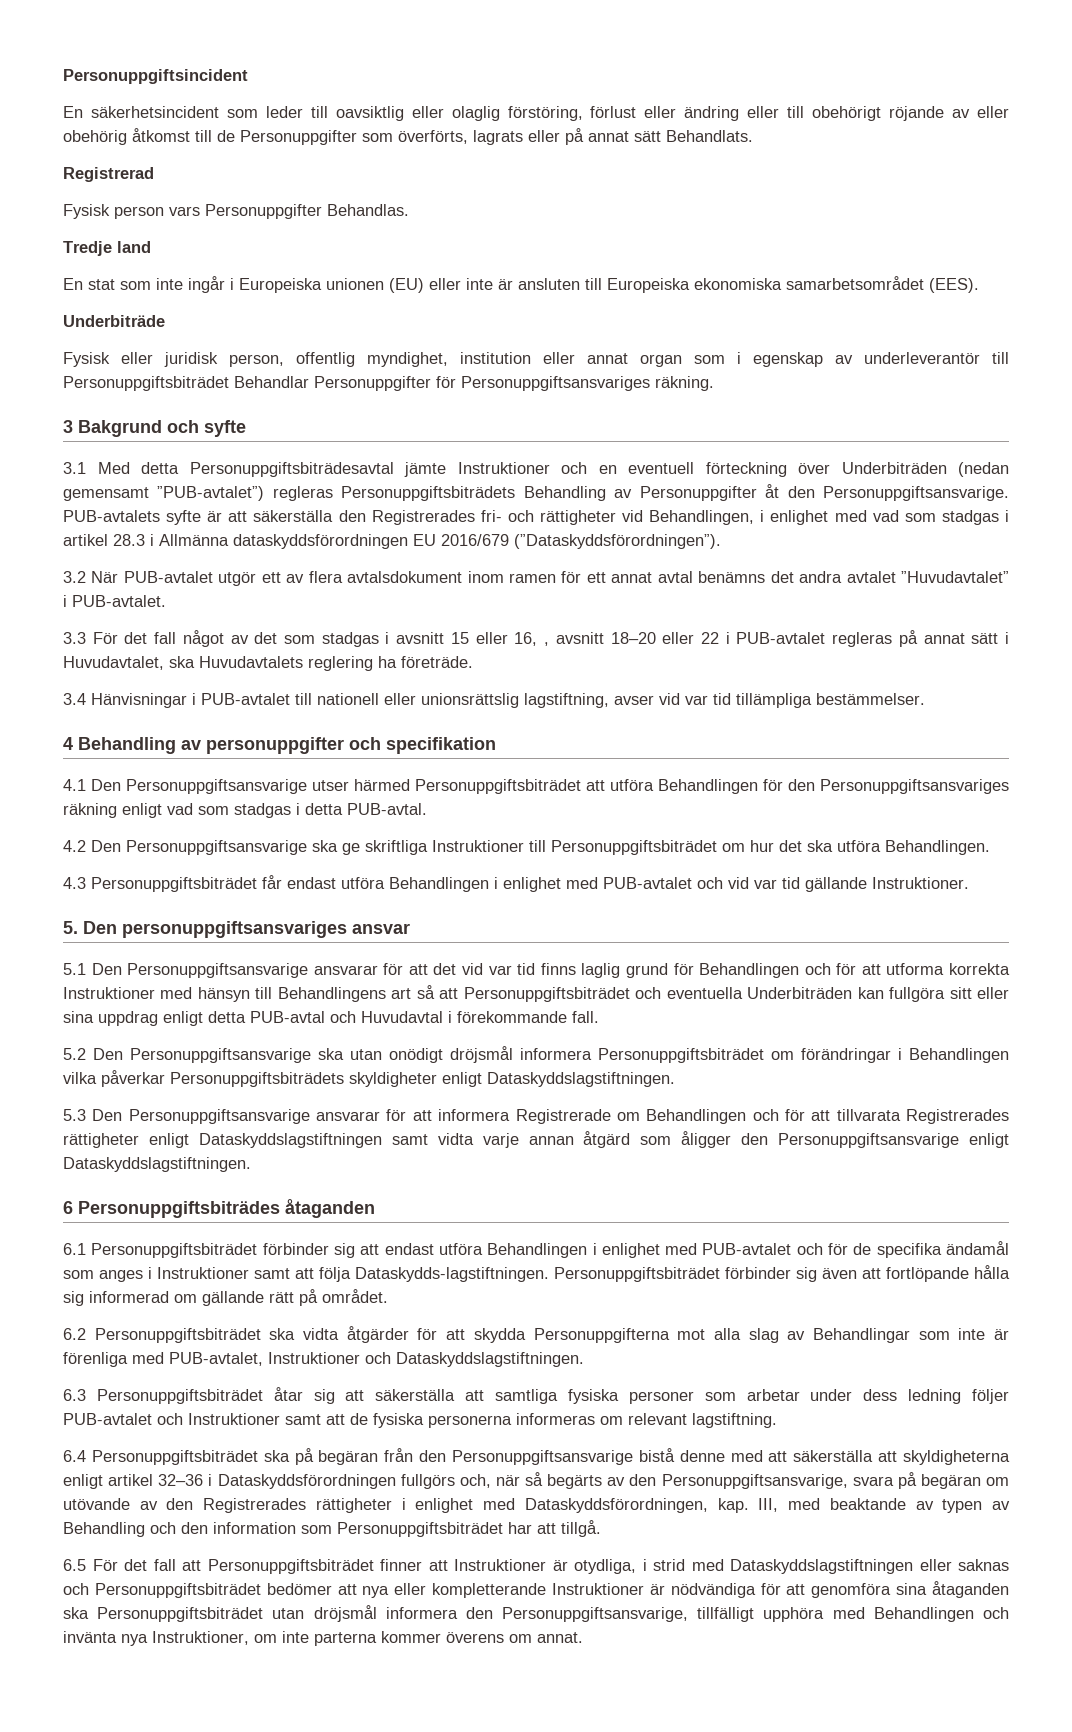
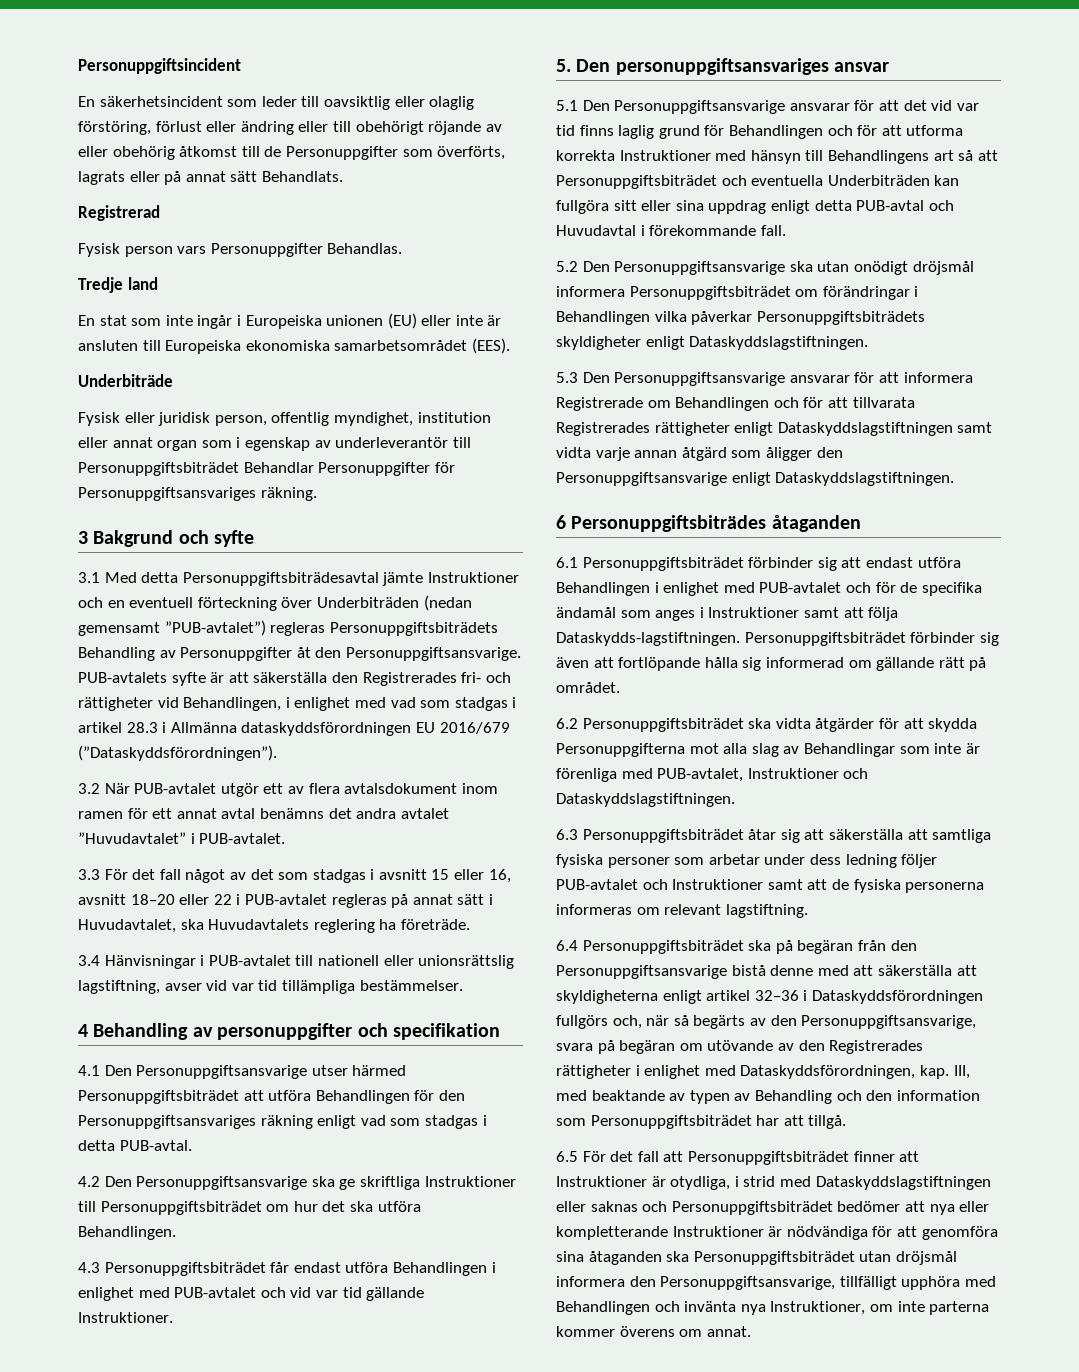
- 3.3 För det fall något av det som stadgas i avsnitt 15 eller 16, , avsnitt 18–20 eller 22 i PUB-avtalet regleras på annat sätt i Huvudavtalet, ska Huvudavtalets reglering ha företräde.
+ 3.3 För det fall något av det som stadgas i avsnitt 15 eller 16, avsnitt 18–20 eller 22 i PUB-avtalet regleras på annat sätt i Huvudavtalet, ska Huvudavtalets reglering ha företräde.

